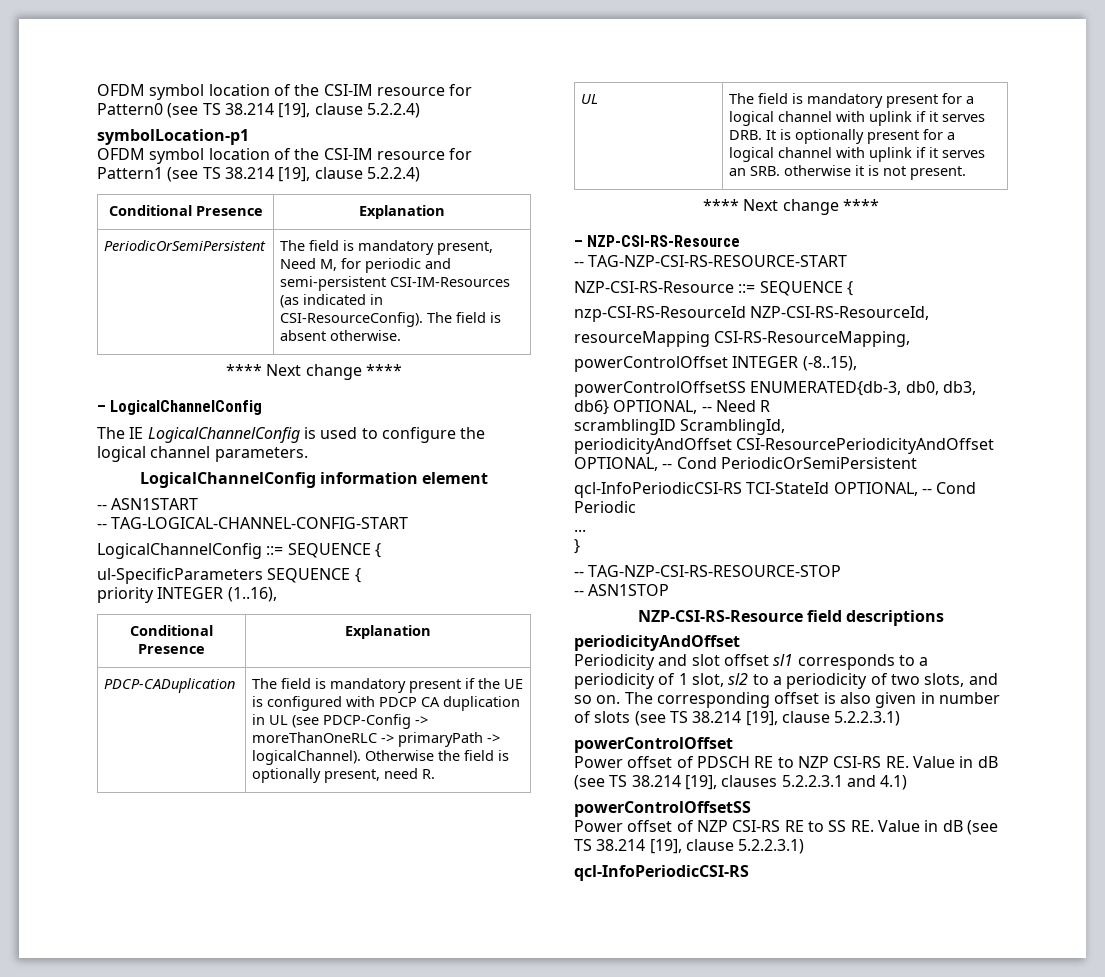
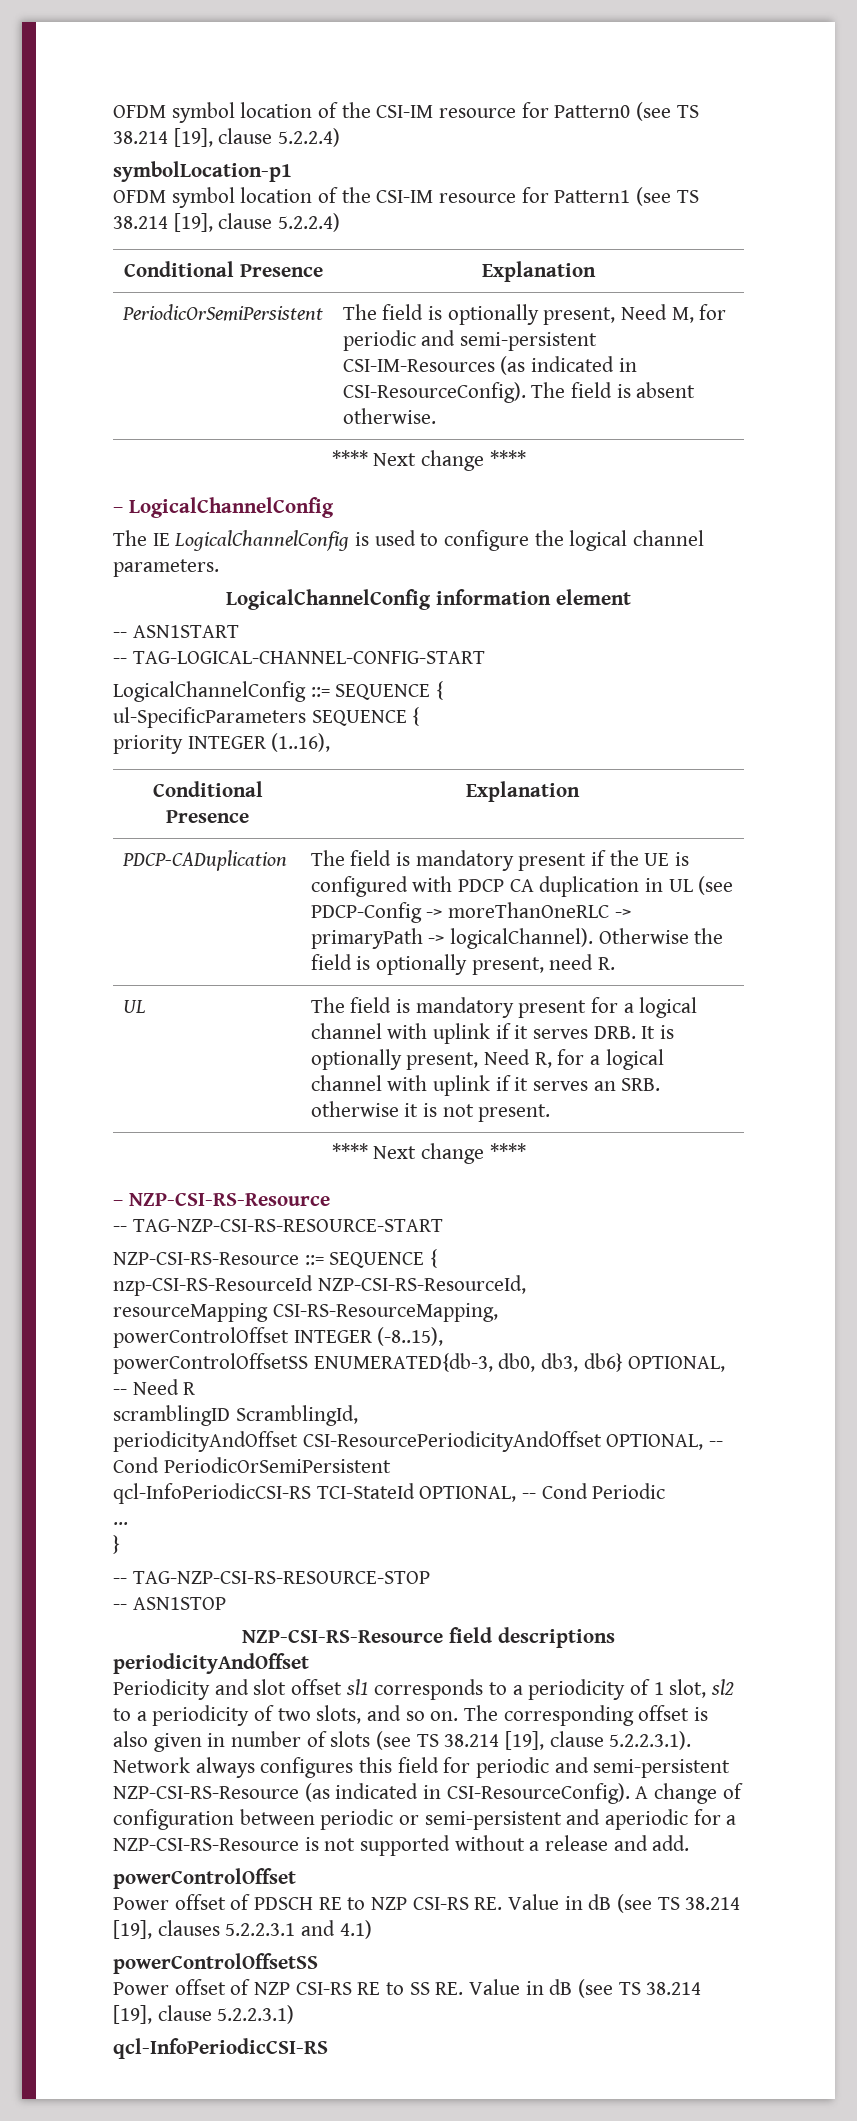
- PeriodicOrSemiPersistent | The field is mandatory present, Need M, for periodic and semi-persistent CSI-IM-Resources (as indicated in CSI-ResourceConfig). The field is absent otherwise.
+ PeriodicOrSemiPersistent | The field is optionally present, Need M, for periodic and semi-persistent CSI-IM-Resources (as indicated in CSI-ResourceConfig). The field is absent otherwise.
- UL | The field is mandatory present for a logical channel with uplink if it serves DRB. It is optionally present for a logical channel with uplink if it serves an SRB. otherwise it is not present.
+ UL | The field is mandatory present for a logical channel with uplink if it serves DRB. It is optionally present, Need R, for a logical channel with uplink if it serves an SRB. otherwise it is not present.
- The corresponding offset is also given in number of slots (see TS 38.214 [19], clause 5.2.2.3.1)
+ The corresponding offset is also given in number of slots (see TS 38.214 [19], clause 5.2.2.3.1). Network always configures this field for periodic and semi-persistent NZP-CSI-RS-Resource (as indicated in CSI-ResourceConfig). A change of configuration between periodic or semi-persistent and aperiodic for a NZP-CSI-RS-Resource is not supported without a release and add.

